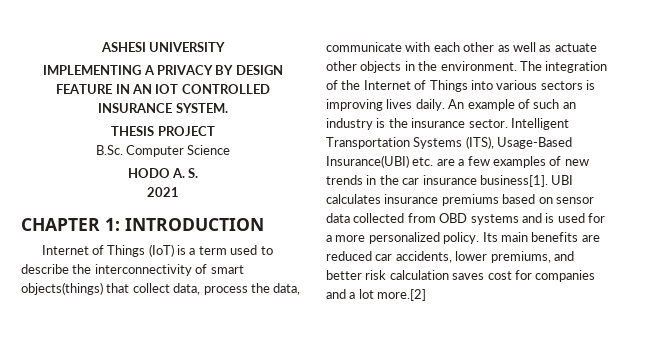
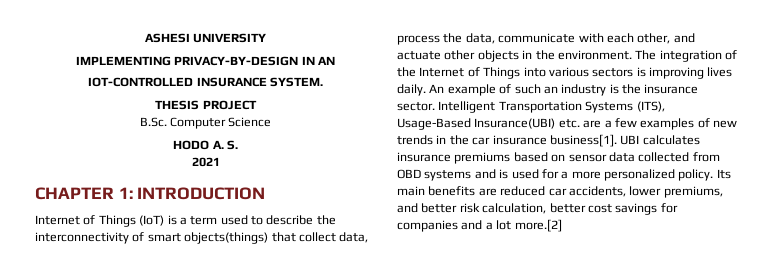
- IMPLEMENTING A PRIVACY BY DESIGN FEATURE IN AN IOT CONTROLLED INSURANCE SYSTEM.
+ IMPLEMENTING PRIVACY-BY-DESIGN IN AN
+ IOT-CONTROLLED INSURANCE SYSTEM.
- Internet of Things (IoT) is a term used to describe the interconnectivity of smart objects(things) that collect data, process the data, communicate with each other as well as actuate other objects in the environment.
+ Internet of Things (IoT) is a term used to describe the interconnectivity of smart objects(things) that collect data, process the data, communicate with each other, and actuate other objects in the environment.
- Its main benefits are reduced car accidents, lower premiums, and better risk calculation saves cost for companies and a lot more.[2]
+ Its main benefits are reduced car accidents, lower premiums, and better risk calculation, better cost savings for companies and a lot more.[2]

